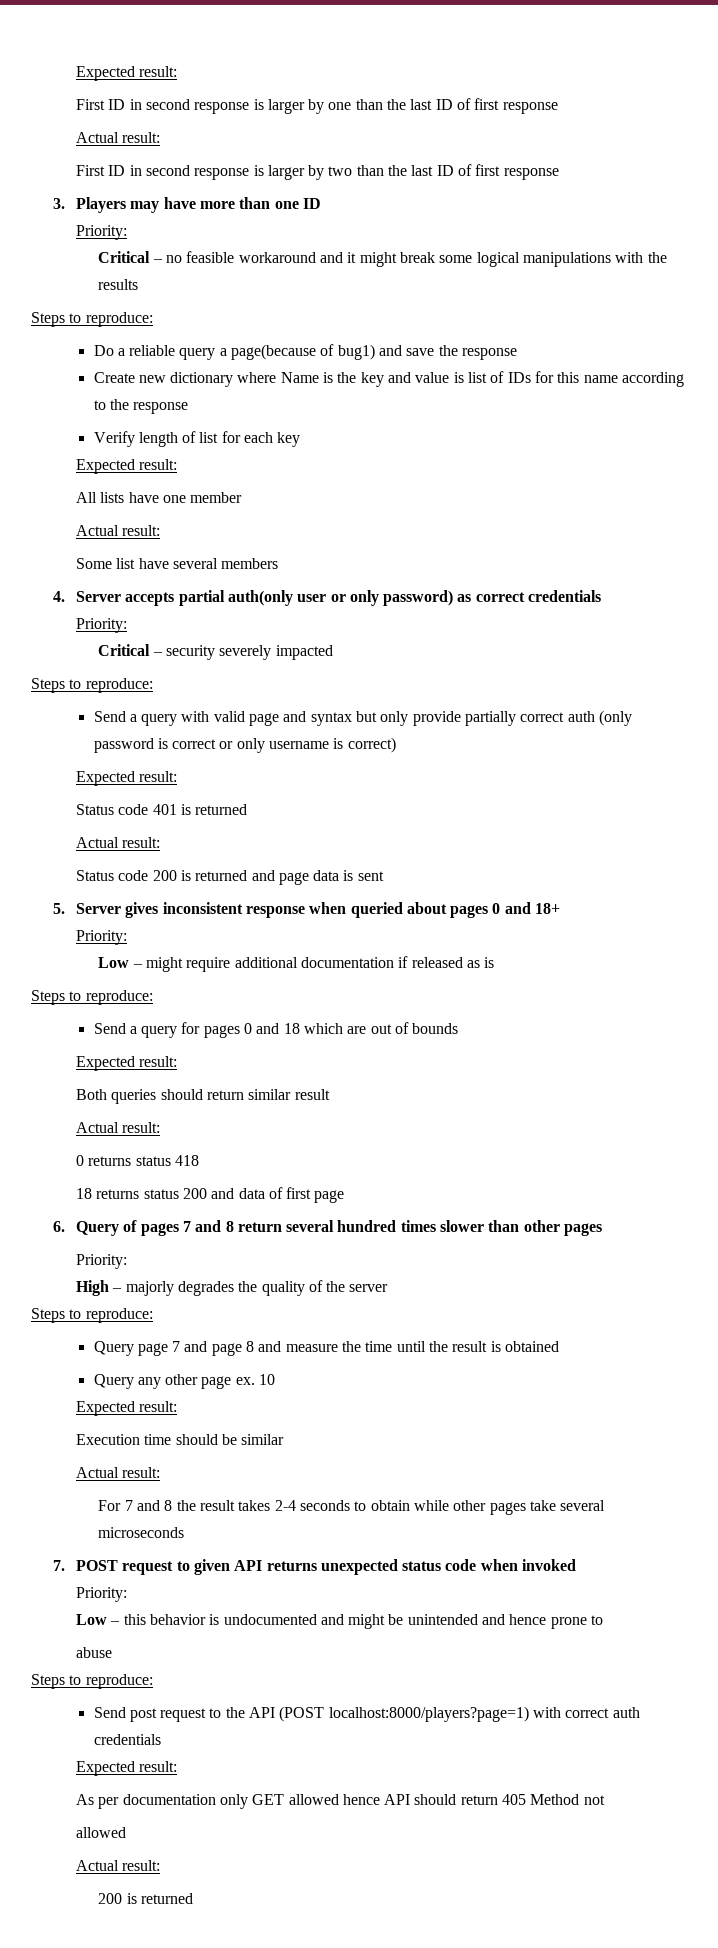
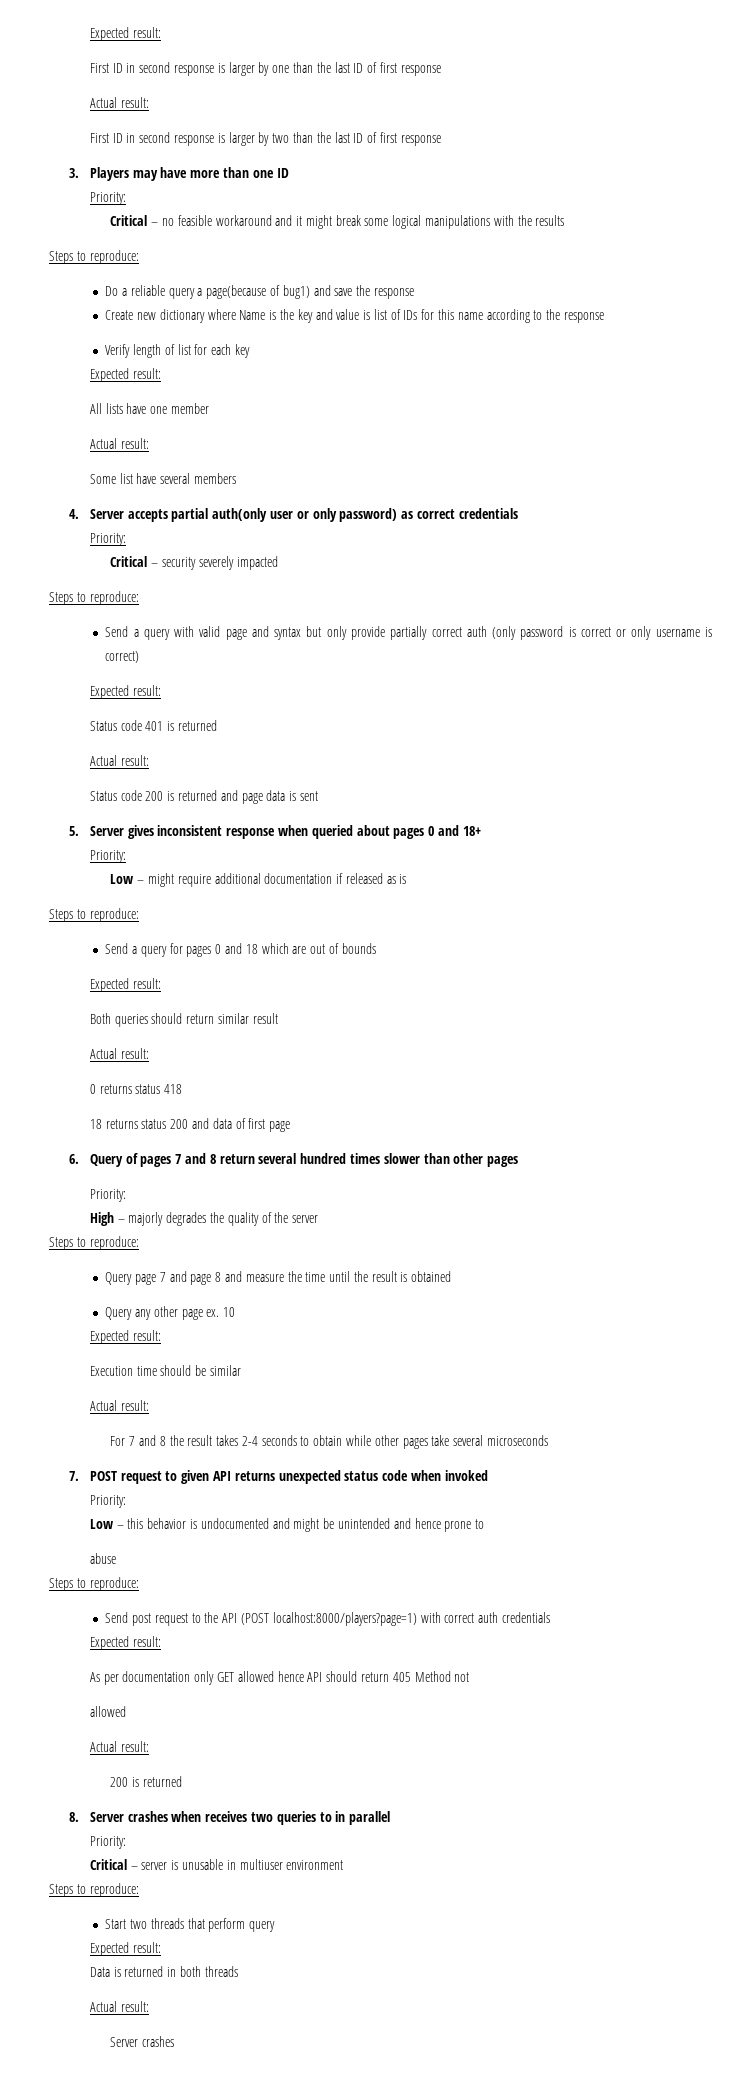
+ 8. Server crashes when receives two queries to in parallel
+ Priority:
+ Critical – server is unusable in multiuser environment
+ Steps to reproduce:
+ Start two threads that perform query
+ Expected result:
+ Data is returned in both threads
+ Actual result:
+ Server crashes

